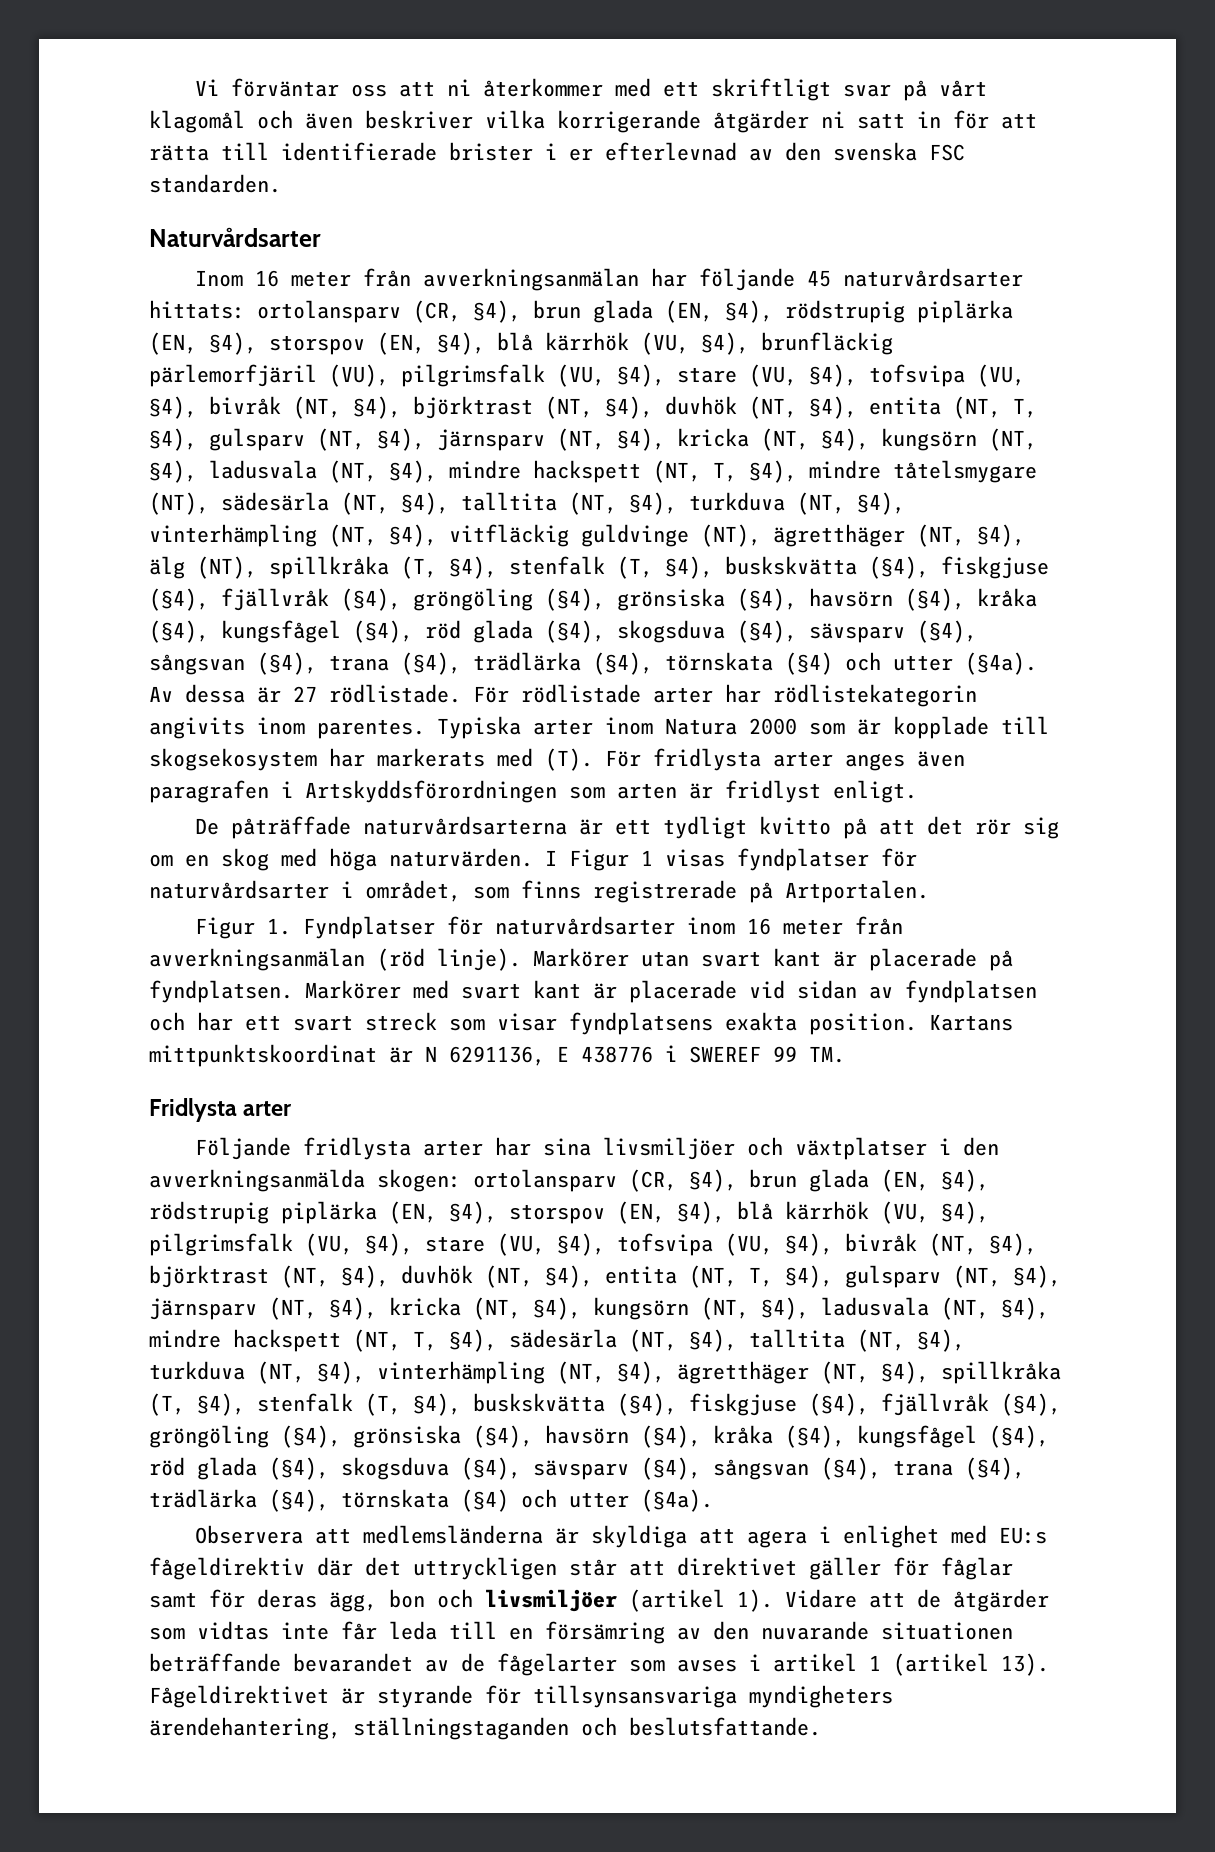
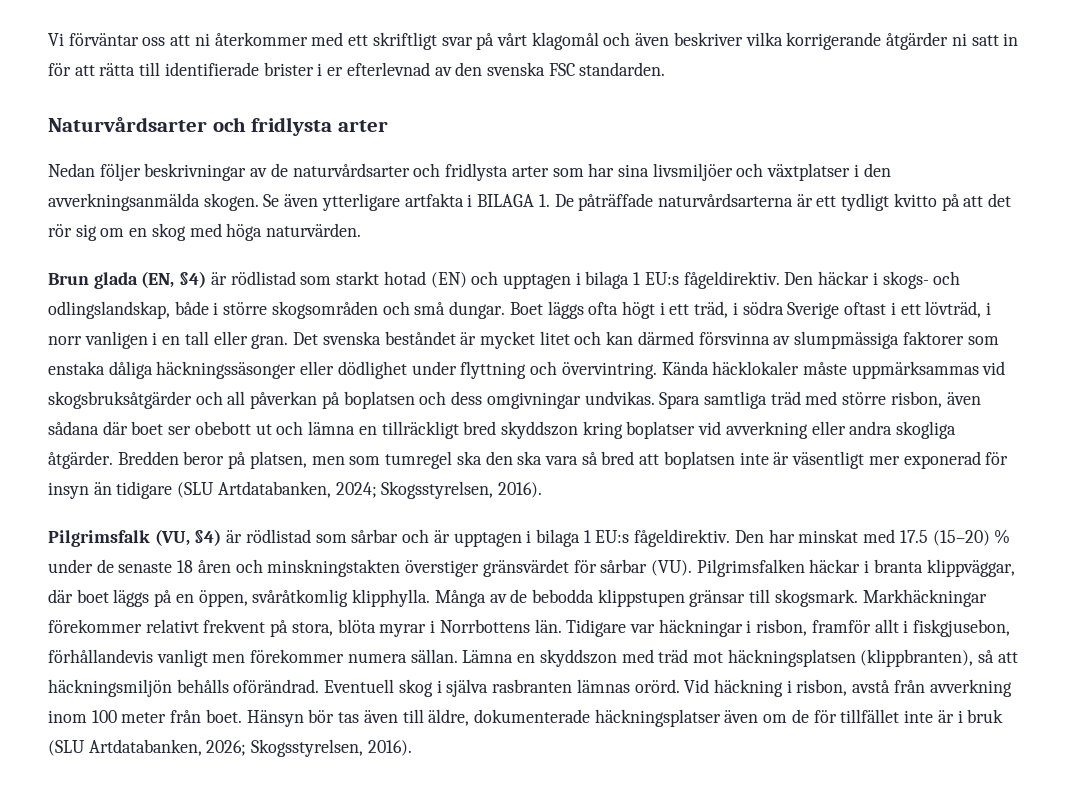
- Naturvårdsarter
- Inom 16 meter från avverkningsanmälan har följande 45 naturvårdsarter hittats: ortolansparv (CR, §4), brun glada (EN, §4), rödstrupig piplärka (EN, §4), storspov (EN, §4), blå kärrhök (VU, §4), brunfläckig pärlemorfjäril (VU), pilgrimsfalk (VU, §4), stare (VU, §4), tofsvipa (VU, §4), bivråk (NT, §4), björktrast (NT, §4), duvhök (NT, §4), entita (NT, T, §4), gulsparv (NT, §4), järnsparv (NT, §4), kricka (NT, §4), kungsörn (NT, §4), ladusvala (NT, §4), mindre hackspett (NT, T, §4), mindre tåtelsmygare (NT), sädesärla (NT, §4), talltita (NT, §4), turkduva (NT, §4), vinterhämpling (NT, §4), vitfläckig guldvinge (NT), ägretthäger (NT, §4), älg (NT), spillkråka (T, §4), stenfalk (T, §4), buskskvätta (§4), fiskgjuse (§4), fjällvråk (§4), gröngöling (§4), grönsiska (§4), havsörn (§4), kråka (§4), kungsfågel (§4), röd glada (§4), skogsduva (§4), sävsparv (§4), sångsvan (§4), trana (§4), trädlärka (§4), törnskata (§4) och utter (§4a). Av dessa är 27 rödlistade. För rödlistade arter har rödlistekategorin angivits inom parentes. Typiska arter inom Natura 2000 som är kopplade till skogsekosystem har markerats med (T). För fridlysta arter anges även paragrafen i Artskyddsförordningen som arten är fridlyst enligt.
- De påträffade naturvårdsarterna är ett tydligt kvitto på att det rör sig om en skog med höga naturvärden. I Figur 1 visas fyndplatser för naturvårdsarter i området, som finns registrerade på Artportalen.
- Figur 1. Fyndplatser för naturvårdsarter inom 16 meter från avverkningsanmälan (röd linje). Markörer utan svart kant är placerade på fyndplatsen. Markörer med svart kant är placerade vid sidan av fyndplatsen och har ett svart streck som visar fyndplatsens exakta position. Kartans mittpunktskoordinat är N 6291136, E 438776 i SWEREF 99 TM.
- Fridlysta arter
- Följande fridlysta arter har sina livsmiljöer och växtplatser i den avverkningsanmälda skogen: ortolansparv (CR, §4), brun glada (EN, §4), rödstrupig piplärka (EN, §4), storspov (EN, §4), blå kärrhök (VU, §4), pilgrimsfalk (VU, §4), stare (VU, §4), tofsvipa (VU, §4), bivråk (NT, §4), björktrast (NT, §4), duvhök (NT, §4), entita (NT, T, §4), gulsparv (NT, §4), järnsparv (NT, §4), kricka (NT, §4), kungsörn (NT, §4), ladusvala (NT, §4), mindre hackspett (NT, T, §4), sädesärla (NT, §4), talltita (NT, §4), turkduva (NT, §4), vinterhämpling (NT, §4), ägretthäger (NT, §4), spillkråka (T, §4), stenfalk (T, §4), buskskvätta (§4), fiskgjuse (§4), fjällvråk (§4), gröngöling (§4), grönsiska (§4), havsörn (§4), kråka (§4), kungsfågel (§4), röd glada (§4), skogsduva (§4), sävsparv (§4), sångsvan (§4), trana (§4), trädlärka (§4), törnskata (§4) och utter (§4a).
- Observera att medlemsländerna är skyldiga att agera i enlighet med EU:s fågeldirektiv där det uttryckligen står att direktivet gäller för fåglar samt för deras ägg, bon och livsmiljöer (artikel 1). Vidare att de åtgärder som vidtas inte får leda till en försämring av den nuvarande situationen beträffande bevarandet av de fågelarter som avses i artikel 1 (artikel 13). Fågeldirektivet är styrande för tillsynsansvariga myndigheters ärendehantering, ställningstaganden och beslutsfattande.
+ Naturvårdsarter och fridlysta arter
+ Nedan följer beskrivningar av de naturvårdsarter och fridlysta arter som har sina livsmiljöer och växtplatser i den avverkningsanmälda skogen. Se även ytterligare artfakta i BILAGA 1. De påträffade naturvårdsarterna är ett tydligt kvitto på att det rör sig om en skog med höga naturvärden.
+ Brun glada (EN, §4) är rödlistad som starkt hotad (EN) och upptagen i bilaga 1 EU:s fågeldirektiv. Den häckar i skogs- och odlingslandskap, både i större skogsområden och små dungar. Boet läggs ofta högt i ett träd, i södra Sverige oftast i ett lövträd, i norr vanligen i en tall eller gran. Det svenska beståndet är mycket litet och kan därmed försvinna av slumpmässiga faktorer som enstaka dåliga häckningssäsonger eller dödlighet under flyttning och övervintring. Kända häcklokaler måste uppmärksammas vid skogsbruksåtgärder och all påverkan på boplatsen och dess omgivningar undvikas. Spara samtliga träd med större risbon, även sådana där boet ser obebott ut och lämna en tillräckligt bred skyddszon kring boplatser vid avverkning eller andra skogliga åtgärder. Bredden beror på platsen, men som tumregel ska den ska vara så bred att boplatsen inte är väsentligt mer exponerad för insyn än tidigare (SLU Artdatabanken, 2024; Skogsstyrelsen, 2016).
+ Pilgrimsfalk (VU, §4) är rödlistad som sårbar och är upptagen i bilaga 1 EU:s fågeldirektiv. Den har minskat med 17.5 (15–20) % under de senaste 18 åren och minskningstakten överstiger gränsvärdet för sårbar (VU). Pilgrimsfalken häckar i branta klippväggar, där boet läggs på en öppen, svåråtkomlig klipphylla. Många av de bebodda klippstupen gränsar till skogsmark. Markhäckningar förekommer relativt frekvent på stora, blöta myrar i Norrbottens län. Tidigare var häckningar i risbon, framför allt i fiskgjusebon, förhållandevis vanligt men förekommer numera sällan. Lämna en skyddszon med träd mot häckningsplatsen (klippbranten), så att häckningsmiljön behålls oförändrad. Eventuell skog i själva rasbranten lämnas orörd. Vid häckning i risbon, avstå från avverkning inom 100 meter från boet. Hänsyn bör tas även till äldre, dokumenterade häckningsplatser även om de för tillfället inte är i bruk (SLU Artdatabanken, 2026; Skogsstyrelsen, 2016).

